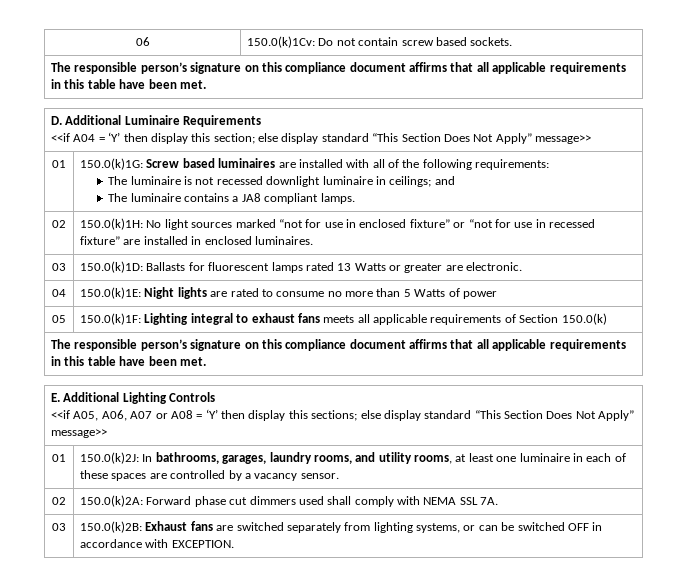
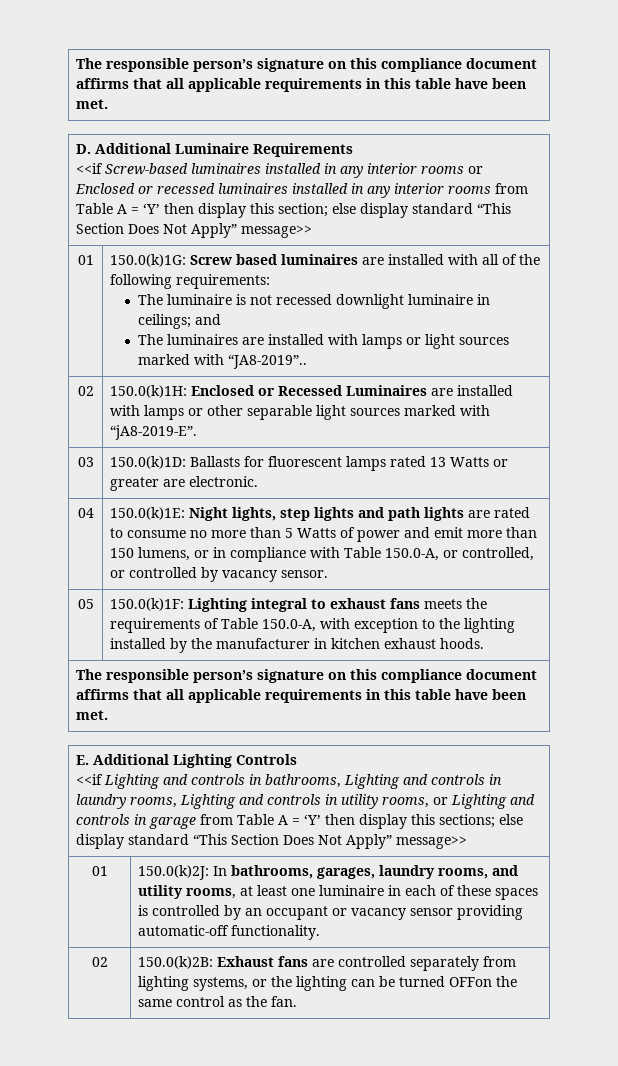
- 06 | 150.0(k)1Cv: Do not contain screw based sockets.
  D. Additional Luminaire Requirements
- <<if A04 = ‘Y’ then display this section; else display standard “This Section Does Not Apply” message>>
+ <<if Screw-based luminaires installed in any interior rooms or Enclosed or recessed luminaires installed in any interior rooms from Table A = ‘Y’ then display this section; else display standard “This Section Does Not Apply” message>>
  01 | 150.0(k)1G: Screw based luminaires are installed with all of the following requirements:
  The luminaire is not recessed downlight luminaire in ceilings; and
- The luminaire contains a JA8 compliant lamps.
- 02 | 150.0(k)1H: No light sources marked “not for use in enclosed fixture” or “not for use in recessed fixture” are installed in enclosed luminaires.
+ The luminaires are installed with lamps or light sources marked with “JA8-2019”..
+ 02 | 150.0(k)1H: Enclosed or Recessed Luminaires are installed with lamps or other separable light sources marked with “jA8-2019-E”.
- 04 | 150.0(k)1E: Night lights are rated to consume no more than 5 Watts of power
+ 04 | 150.0(k)1E: Night lights, step lights and path lights are rated to consume no more than 5 Watts of power and emit more than 150 lumens, or in compliance with Table 150.0-A, or controlled, or controlled by vacancy sensor.
- 05 | 150.0(k)1F: Lighting integral to exhaust fans meets all applicable requirements of Section 150.0(k)
+ 05 | 150.0(k)1F: Lighting integral to exhaust fans meets the requirements of Table 150.0-A, with exception to the lighting installed by the manufacturer in kitchen exhaust hoods.
- <<if A05, A06, A07 or A08 = ‘Y’ then display this sections; else display standard “This Section Does Not Apply” message>>
+ <<if Lighting and controls in bathrooms, Lighting and controls in laundry rooms, Lighting and controls in utility rooms, or Lighting and controls in garage from Table A = ‘Y’ then display this sections; else display standard “This Section Does Not Apply” message>>
- 01 | 150.0(k)2J: In bathrooms, garages, laundry rooms, and utility rooms, at least one luminaire in each of these spaces are controlled by a vacancy sensor.
- 02 | 150.0(k)2A: Forward phase cut dimmers used shall comply with NEMA SSL 7A.
- 03 | 150.0(k)2B: Exhaust fans are switched separately from lighting systems, or can be switched OFF in accordance with EXCEPTION.
+ 01 | 150.0(k)2J: In bathrooms, garages, laundry rooms, and utility rooms, at least one luminaire in each of these spaces is controlled by an occupant or vacancy sensor providing automatic-off functionality.
+ 02 | 150.0(k)2B: Exhaust fans are controlled separately from lighting systems, or the lighting can be turned OFFon the same control as the fan.

